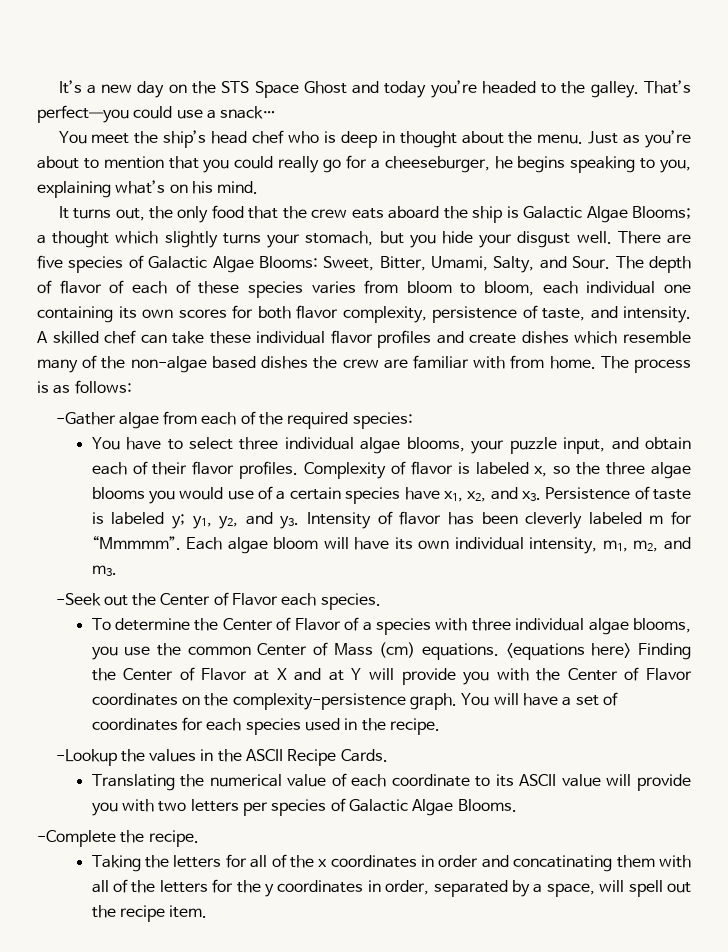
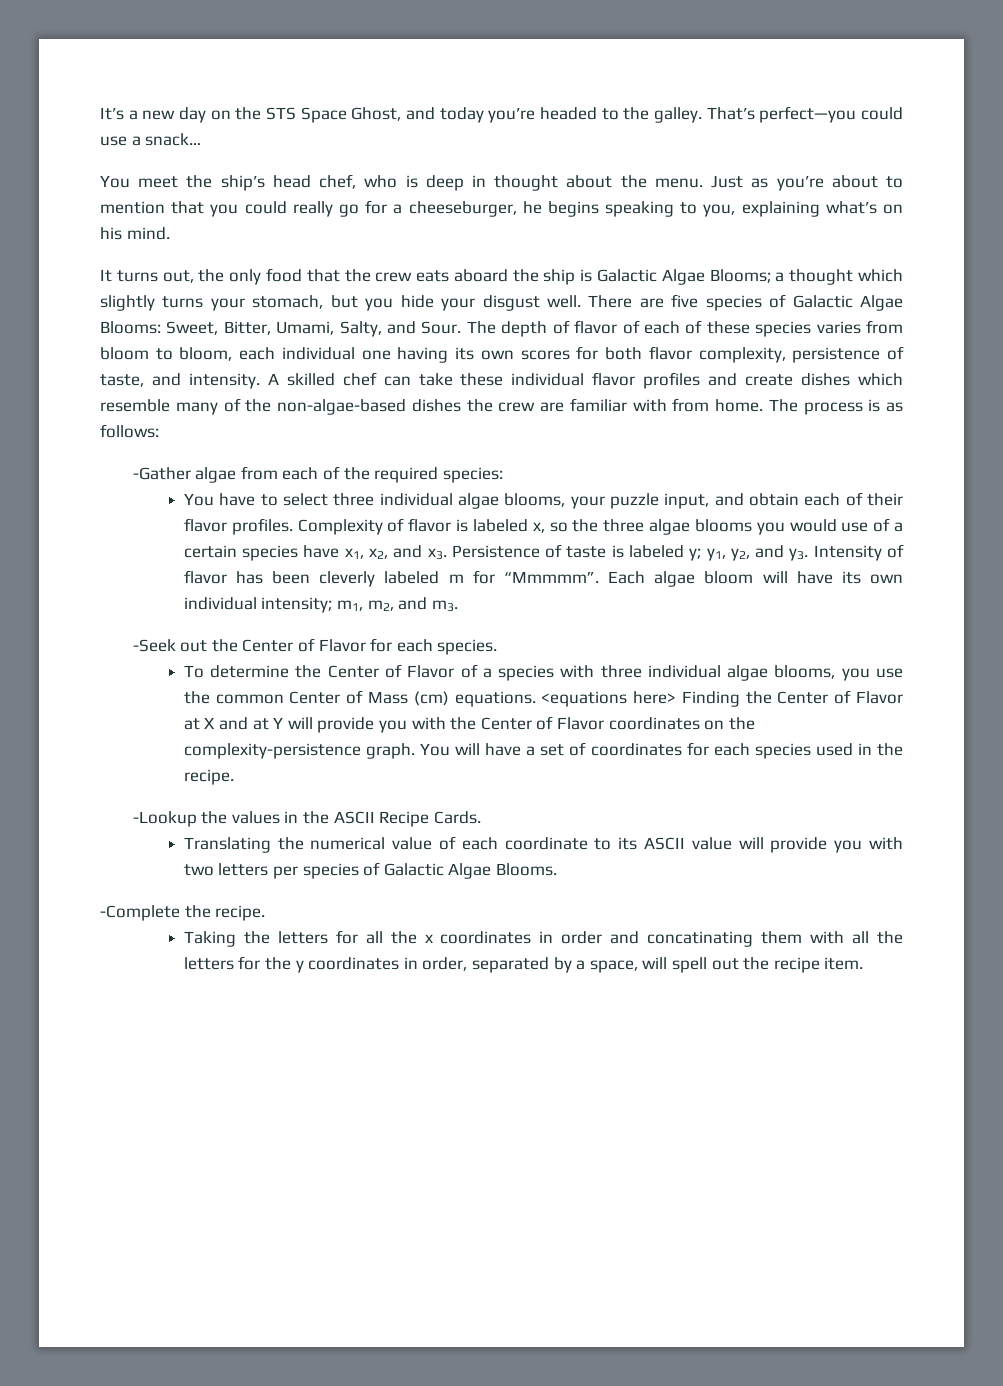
- It’s a new day on the STS Space Ghost and today you’re headed to the galley.
+ It’s a new day on the STS Space Ghost, and today you’re headed to the galley.
- You meet the ship’s head chef who is deep in thought about the menu.
+ You meet the ship’s head chef, who is deep in thought about the menu.
- The depth of flavor of each of these species varies from bloom to bloom, each individual one containing its own scores for both flavor complexity, persistence of taste, and intensity.
+ The depth of flavor of each of these species varies from bloom to bloom, each individual one having its own scores for both flavor complexity, persistence of taste, and intensity.
- A skilled chef can take these individual flavor profiles and create dishes which resemble many of the non-algae based dishes the crew are familiar with from home.
+ A skilled chef can take these individual flavor profiles and create dishes which resemble many of the non-algae-based dishes the crew are familiar with from home.
- Each algae bloom will have its own individual intensity, m1, m2, and m3.
+ Each algae bloom will have its own individual intensity; m1, m2, and m3.
- -Seek out the Center of Flavor each species.
+ -Seek out the Center of Flavor for each species.
- Taking the letters for all of the x coordinates in order and concatinating them with all of the letters for the y coordinates in order, separated by a space, will spell out the recipe item.
+ Taking the letters for all the x coordinates in order and concatinating them with all the letters for the y coordinates in order, separated by a space, will spell out the recipe item.

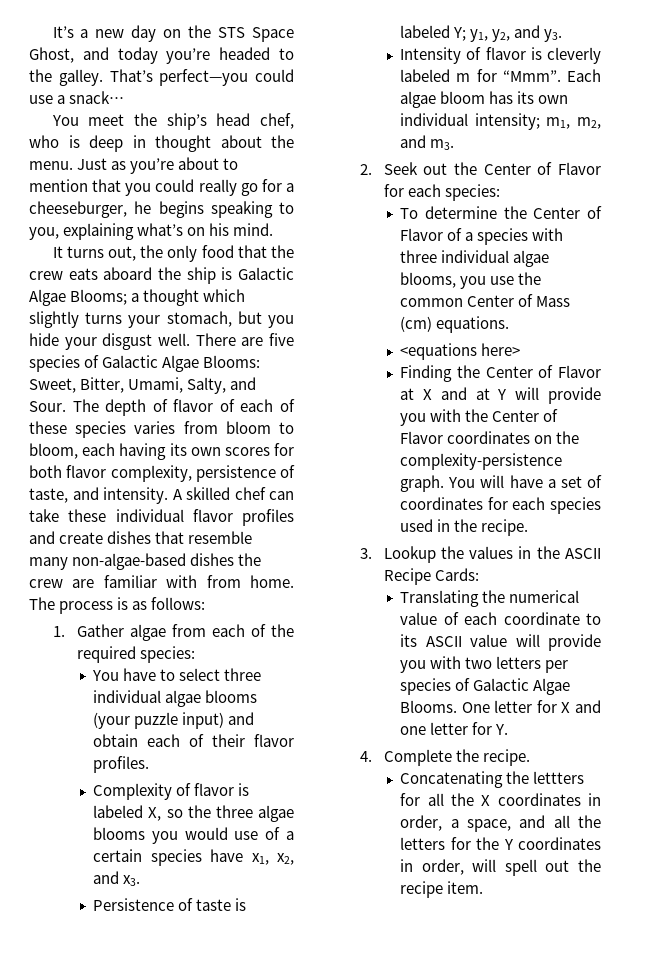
- The depth of flavor of each of these species varies from bloom to bloom, each individual one having its own scores for both flavor complexity, persistence of taste, and intensity.
+ The depth of flavor of each of these species varies from bloom to bloom, each having its own scores for both flavor complexity, persistence of taste, and intensity.
- A skilled chef can take these individual flavor profiles and create dishes which resemble many of the non-algae-based dishes the crew are familiar with from home.
+ A skilled chef can take these individual flavor profiles and create dishes that resemble many non-algae-based dishes the crew are familiar with from home.
- -Gather algae from each of the required species:
+ 1. Gather algae from each of the required species:
- You have to select three individual algae blooms, your puzzle input, and obtain each of their flavor profiles. Complexity of flavor is labeled x, so the three algae blooms you would use of a certain species have x1, x2, and x3. Persistence of taste is labeled y; y1, y2, and y3. Intensity of flavor has been cleverly labeled m for “Mmmmm”.
+ You have to select three individual algae blooms (your puzzle input) and obtain each of their flavor profiles.
+ Complexity of flavor is labeled X, so the three algae blooms you would use of a certain species have x1, x2, and x3.
+ Persistence of taste is labeled Y; y1, y2, and y3.
+ Intensity of flavor is cleverly labeled m for “Mmm”.
- Each algae bloom will have its own individual intensity; m1, m2, and m3.
+ Each algae bloom has its own individual intensity; m1, m2, and m3.
- -Seek out the Center of Flavor for each species.
+ 2. Seek out the Center of Flavor for each species:
- To determine the Center of Flavor of a species with three individual algae blooms, you use the common Center of Mass (cm) equations. <equations here> Finding the Center of Flavor at X and at Y will provide you with the Center of Flavor coordinates on the complexity-persistence graph.
+ To determine the Center of Flavor of a species with three individual algae blooms, you use the common Center of Mass (cm) equations.
+ <equations here>
+ Finding the Center of Flavor at X and at Y will provide you with the Center of Flavor coordinates on the complexity-persistence graph.
- -Lookup the values in the ASCII Recipe Cards.
+ 3. Lookup the values in the ASCII Recipe Cards:
- Translating the numerical value of each coordinate to its ASCII value will provide you with two letters per species of Galactic Algae Blooms.
- -Complete the recipe.
- Taking the letters for all the x coordinates in order and concatinating them with all the letters for the y coordinates in order, separated by a space, will spell out the recipe item.
+ Translating the numerical value of each coordinate to its ASCII value will provide you with two letters per species of Galactic Algae Blooms. One letter for X and one letter for Y.
+ 4. Complete the recipe.
+ Concatenating the lettters for all the X coordinates in order, a space, and all the letters for the Y coordinates in order, will spell out the recipe item.

